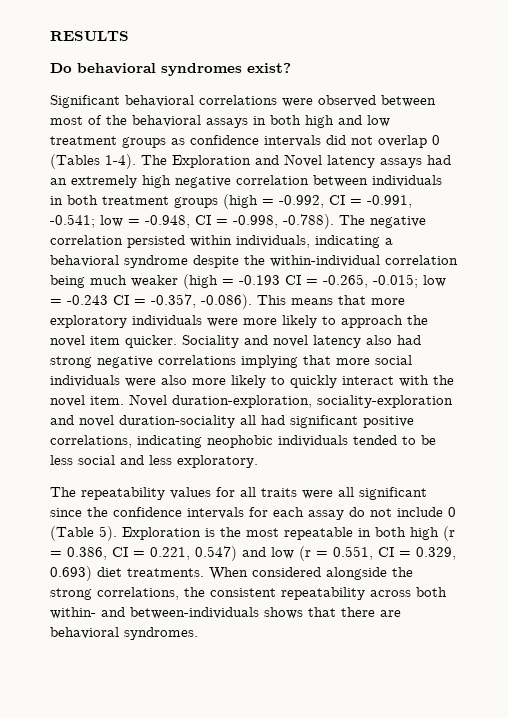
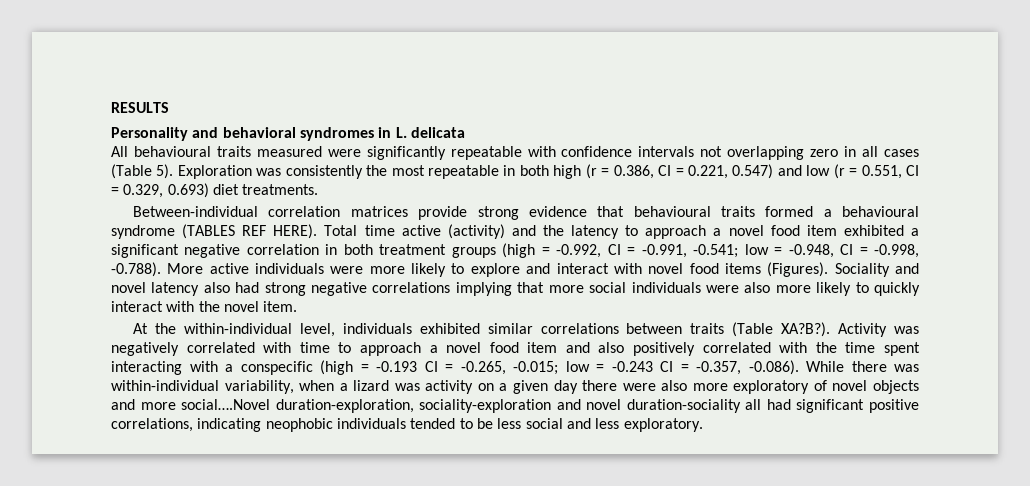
- Do behavioral syndromes exist?
- Significant behavioral correlations were observed between most of the behavioral assays in both high and low treatment groups as confidence intervals did not overlap 0 (Tables 1-4). The Exploration and Novel latency assays had an extremely high negative correlation between individuals in both treatment groups (high = -0.992, CI = -0.991, -0.541; low = -0.948, CI = -0.998, -0.788). The negative correlation persisted within individuals, indicating a behavioral syndrome despite the within-individual correlation being much weaker (high = -0.193 CI = -0.265, -0.015; low = -0.243 CI = -0.357, -0.086). This means that more exploratory individuals were more likely to approach the novel item quicker.
+ Personality and behavioral syndromes in L. delicata
+ All behavioural traits measured were significantly repeatable with confidence intervals not overlapping zero in all cases (Table 5). Exploration was consistently the most repeatable in both high (r = 0.386, CI = 0.221, 0.547) and low (r = 0.551, CI = 0.329, 0.693) diet treatments.
+ Between-individual correlation matrices provide strong evidence that behavioural traits formed a behavioural syndrome (TABLES REF HERE). Total time active (activity) and the latency to approach a novel food item exhibited a significant negative correlation in both treatment groups (high = -0.992, CI = -0.991, -0.541; low = -0.948, CI = -0.998, -0.788). More active individuals were more likely to explore and interact with novel food items (Figures).
- Sociality and novel latency also had strong negative correlations implying that more social individuals were also more likely to quickly interact with the novel item. Novel duration-exploration, sociality-exploration and novel duration-sociality all had significant positive correlations, indicating neophobic individuals tended to be less social and less exploratory.
+ Sociality and novel latency also had strong negative correlations implying that more social individuals were also more likely to quickly interact with the novel item.
+ At the within-individual level, individuals exhibited similar correlations between traits (Table XA?B?). Activity was negatively correlated with time to approach a novel food item and also positively correlated with the time spent interacting with a conspecific (high = -0.193 CI = -0.265, -0.015; low = -0.243 CI = -0.357, -0.086). While there was within-individual variability, when a lizard was activity on a given day there were also more exploratory of novel objects and more social….Novel duration-exploration, sociality-exploration and novel duration-sociality all had significant positive correlations, indicating neophobic individuals tended to be less social and less exploratory.
- The repeatability values for all traits were all significant since the confidence intervals for each assay do not include 0 (Table 5). Exploration is the most repeatable in both high (r = 0.386, CI = 0.221, 0.547) and low (r = 0.551, CI = 0.329, 0.693) diet treatments. When considered alongside the strong correlations, the consistent repeatability across both within- and between-individuals shows that there are behavioral syndromes.

